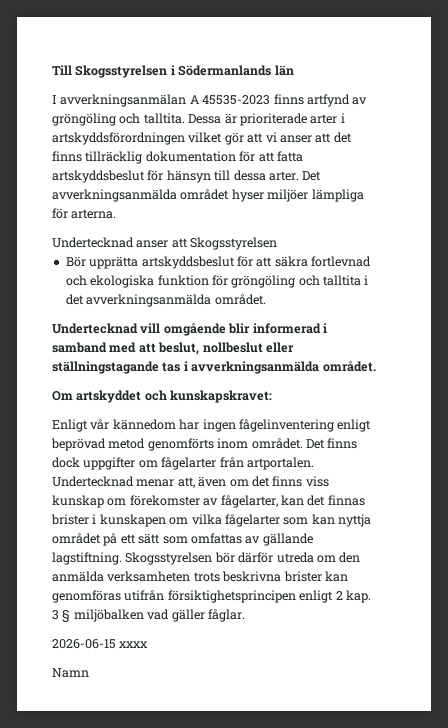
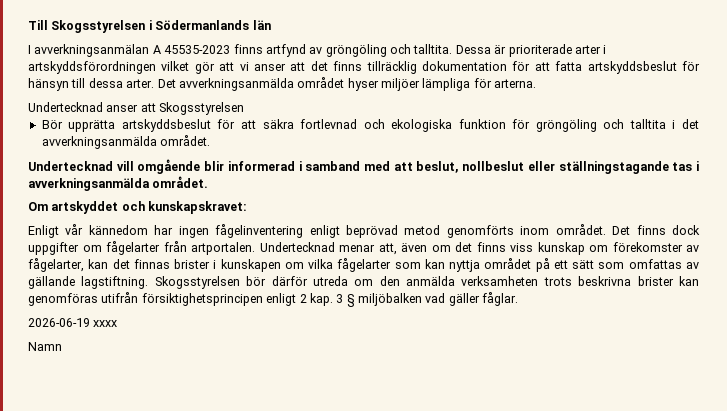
- 2026-06-15 xxxx
+ 2026-06-19 xxxx

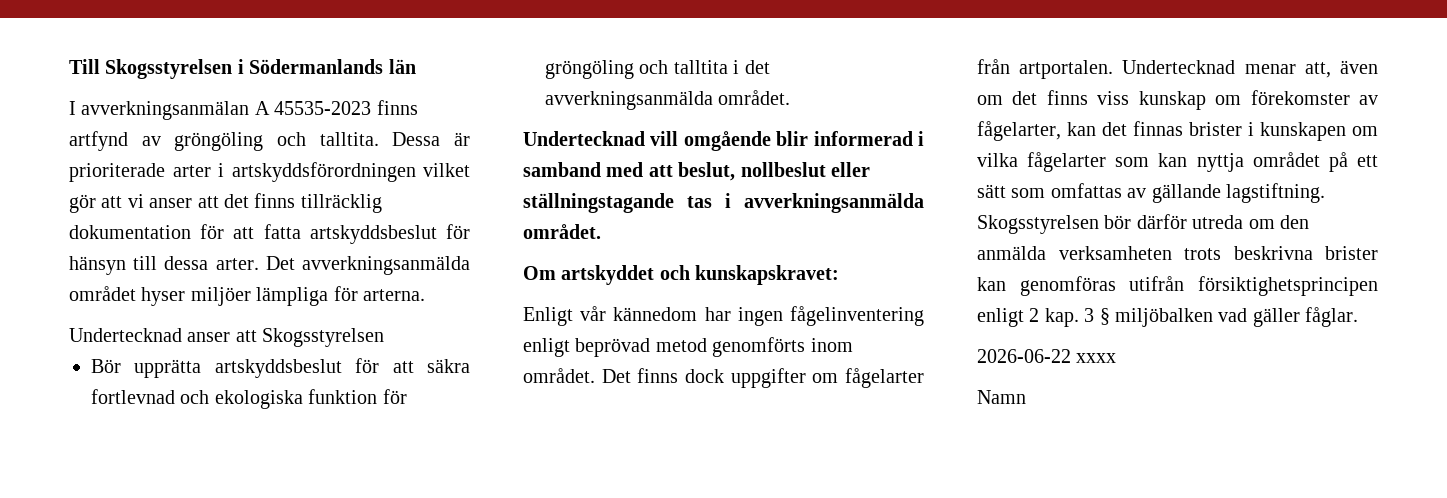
- 2026-06-19 xxxx
+ 2026-06-22 xxxx

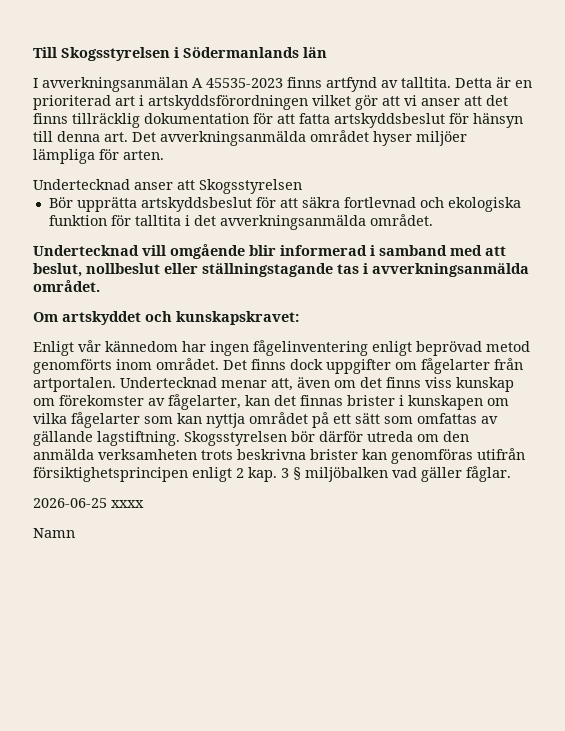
- I avverkningsanmälan A 45535-2023 finns artfynd av gröngöling och talltita. Dessa är prioriterade arter i artskyddsförordningen vilket gör att vi anser att det finns tillräcklig dokumentation för att fatta artskyddsbeslut för hänsyn till dessa arter. Det avverkningsanmälda området hyser miljöer lämpliga för arterna.
+ I avverkningsanmälan A 45535-2023 finns artfynd av talltita. Detta är en prioriterad art i artskyddsförordningen vilket gör att vi anser att det finns tillräcklig dokumentation för att fatta artskyddsbeslut för hänsyn till denna art. Det avverkningsanmälda området hyser miljöer lämpliga för arten.
- Bör upprätta artskyddsbeslut för att säkra fortlevnad och ekologiska funktion för gröngöling och talltita i det avverkningsanmälda området.
+ Bör upprätta artskyddsbeslut för att säkra fortlevnad och ekologiska funktion för talltita i det avverkningsanmälda området.
- 2026-06-22 xxxx
+ 2026-06-25 xxxx

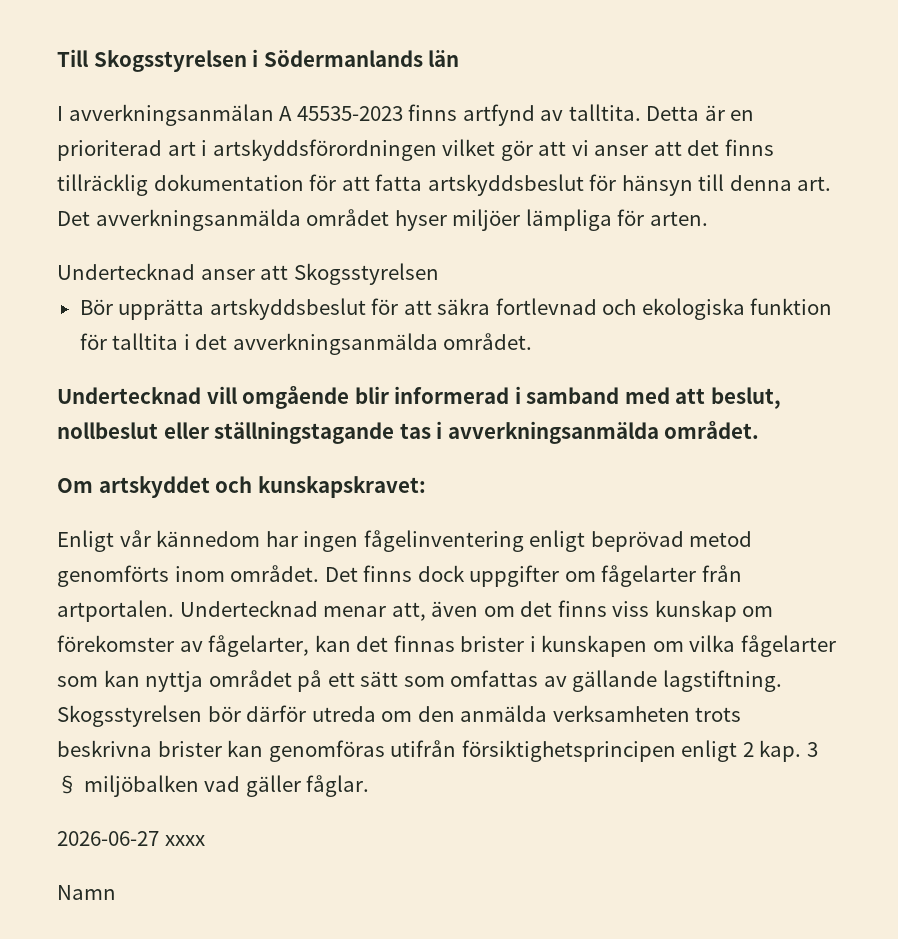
- 2026-06-25 xxxx
+ 2026-06-27 xxxx

